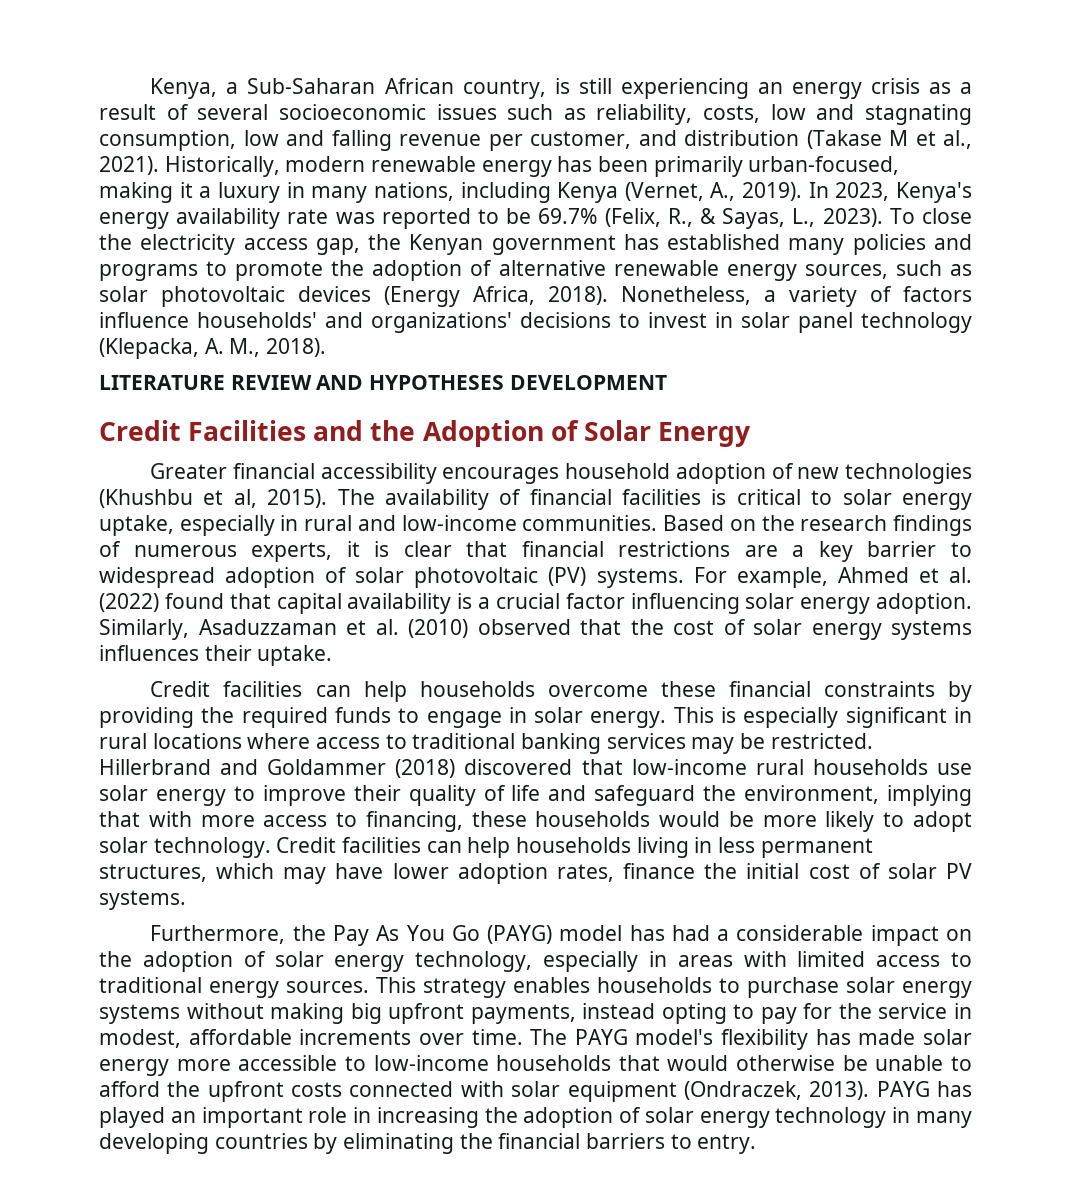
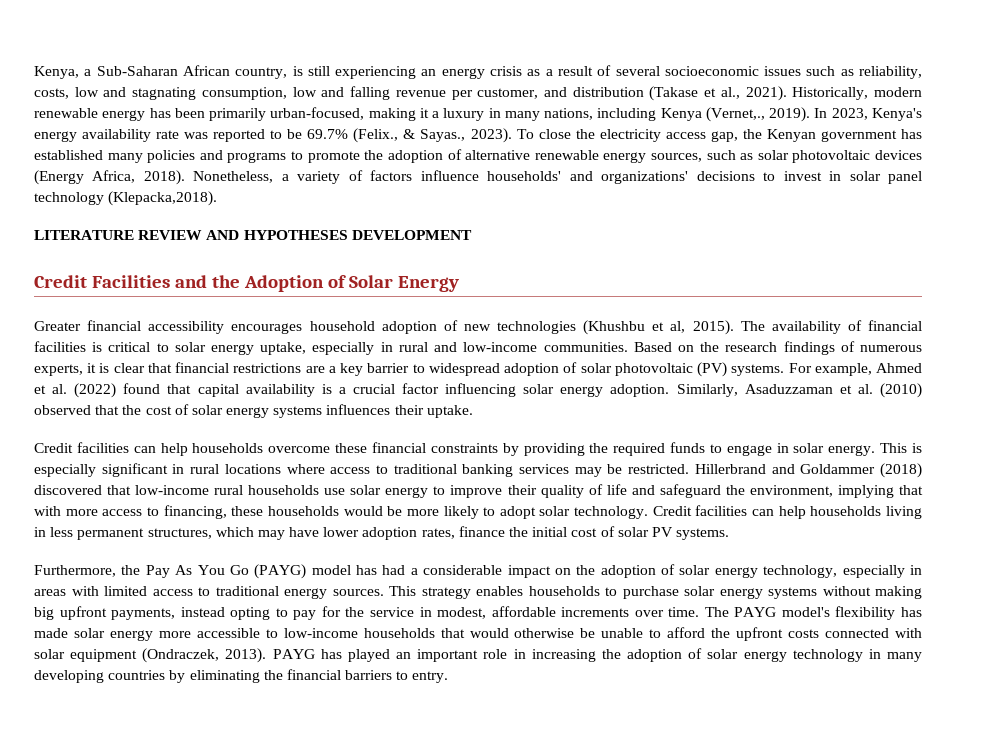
- Kenya, a Sub-Saharan African country, is still experiencing an energy crisis as a result of several socioeconomic issues such as reliability, costs, low and stagnating consumption, low and falling revenue per customer, and distribution (Takase M et al., 2021).
+ Kenya, a Sub-Saharan African country, is still experiencing an energy crisis as a result of several socioeconomic issues such as reliability, costs, low and stagnating consumption, low and falling revenue per customer, and distribution (Takase et al., 2021).
- Historically, modern renewable energy has been primarily urban-focused, making it a luxury in many nations, including Kenya (Vernet, A., 2019).
+ Historically, modern renewable energy has been primarily urban-focused, making it a luxury in many nations, including Kenya (Vernet,., 2019).
- In 2023, Kenya's energy availability rate was reported to be 69.7% (Felix, R., & Sayas, L., 2023).
+ In 2023, Kenya's energy availability rate was reported to be 69.7% (Felix., & Sayas., 2023).
- Nonetheless, a variety of factors influence households' and organizations' decisions to invest in solar panel technology (Klepacka, A. M., 2018).
+ Nonetheless, a variety of factors influence households' and organizations' decisions to invest in solar panel technology (Klepacka,2018).

